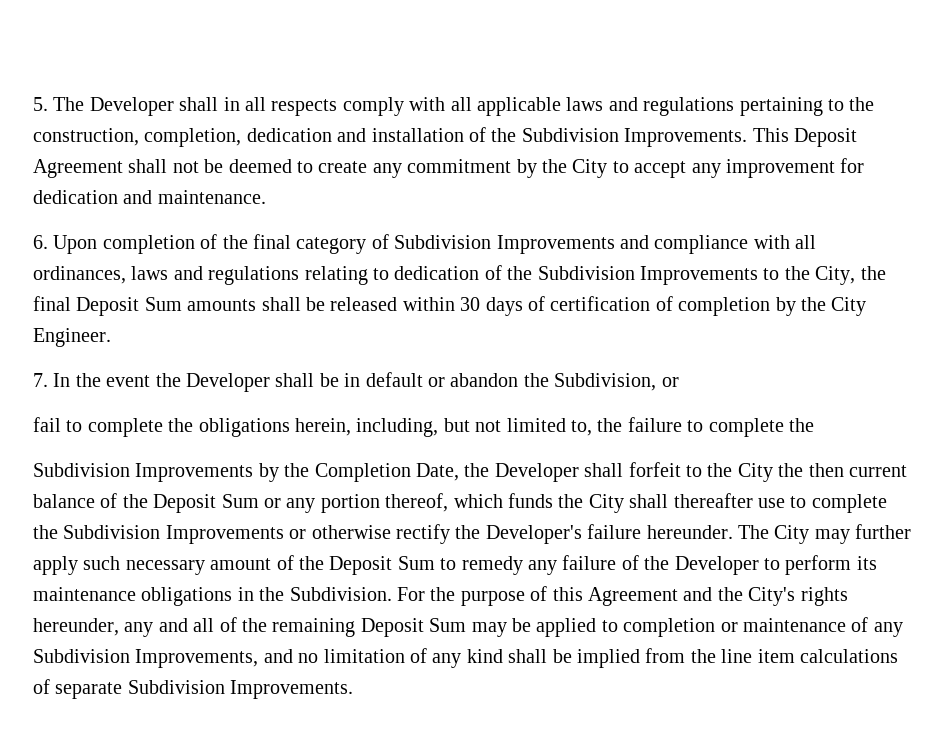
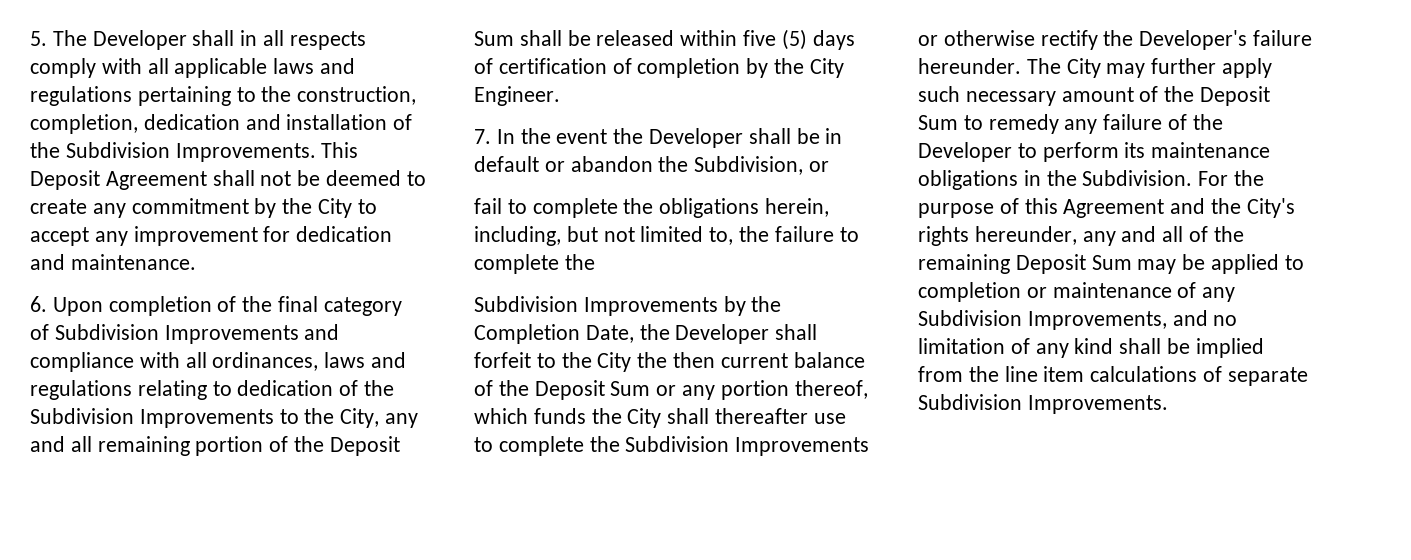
- 6. Upon completion of the final category of Subdivision Improvements and compliance with all ordinances, laws and regulations relating to dedication of the Subdivision Improvements to the City, the final Deposit Sum amounts shall be released within 30 days of certification of completion by the City Engineer.
+ 6. Upon completion of the final category of Subdivision Improvements and compliance with all ordinances, laws and regulations relating to dedication of the Subdivision Improvements to the City, any and all remaining portion of the Deposit Sum shall be released within five (5) days of certification of completion by the City Engineer.

